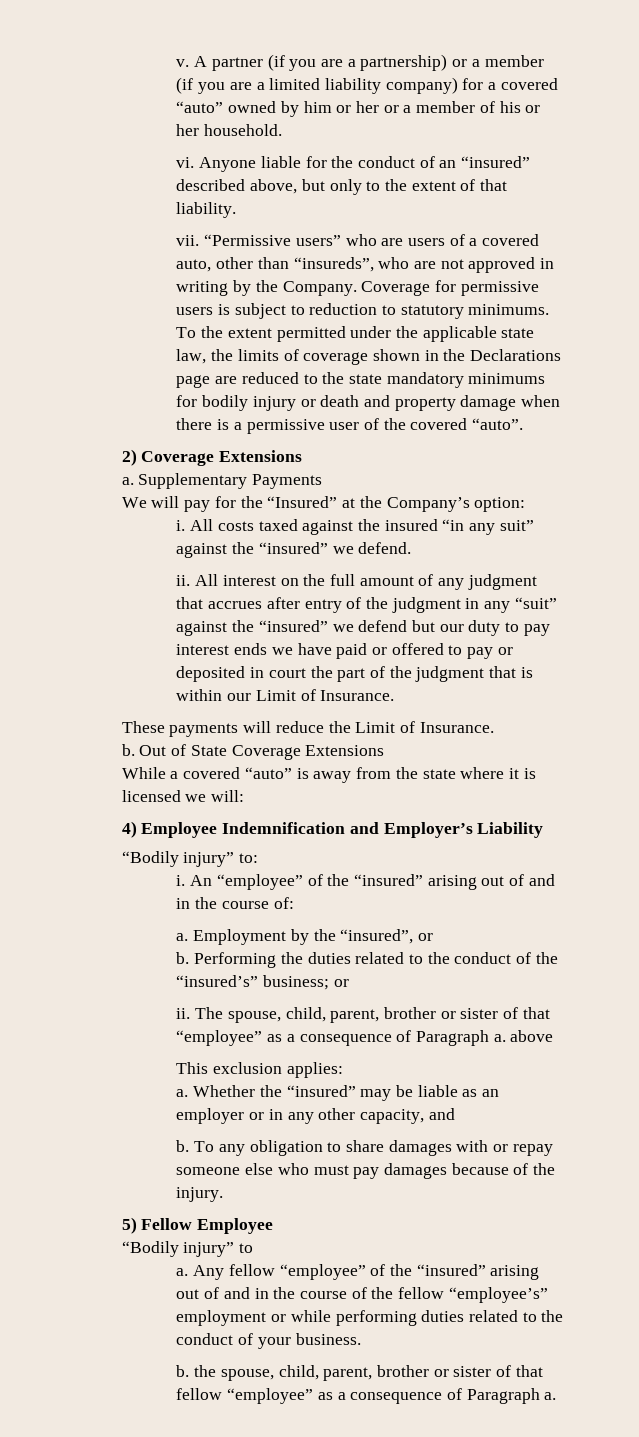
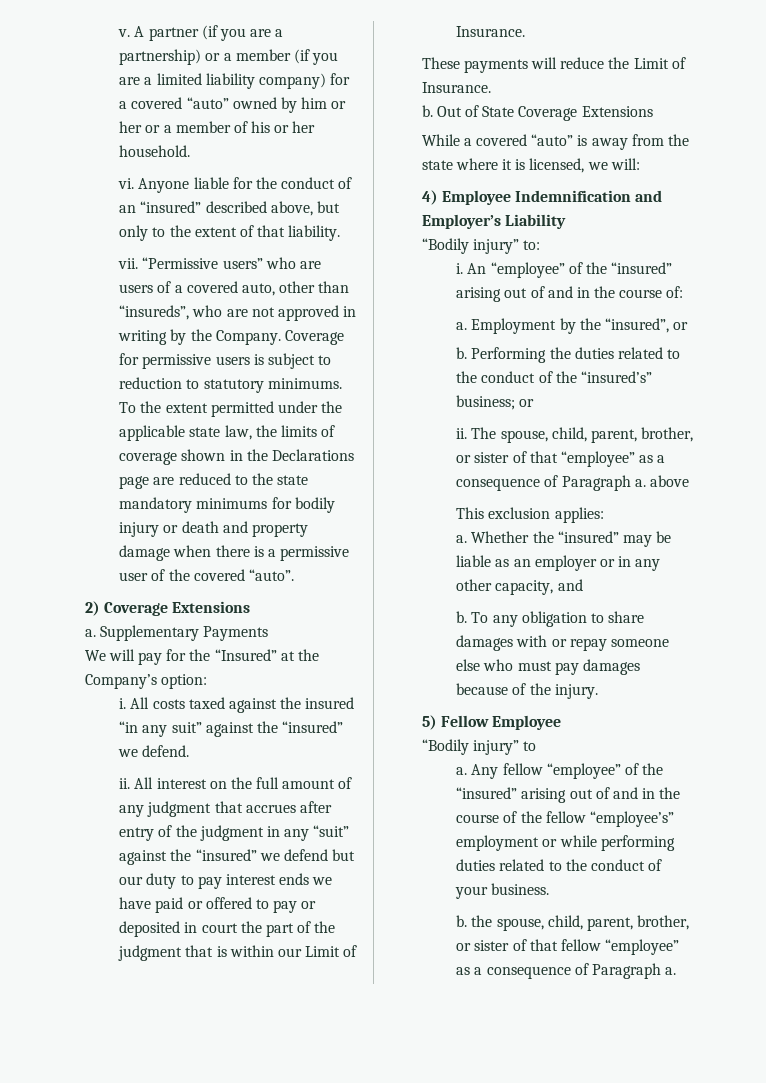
- While a covered “auto” is away from the state where it is licensed we will:
+ While a covered “auto” is away from the state where it is licensed, we will:
- The spouse, child, parent, brother or sister of that “employee” as a consequence of Paragraph a. above
+ The spouse, child, parent, brother, or sister of that “employee” as a consequence of Paragraph a. above
- b. the spouse, child, parent, brother or sister of that fellow “employee” as a consequence of Paragraph a.
+ b. the spouse, child, parent, brother, or sister of that fellow “employee” as a consequence of Paragraph a.

